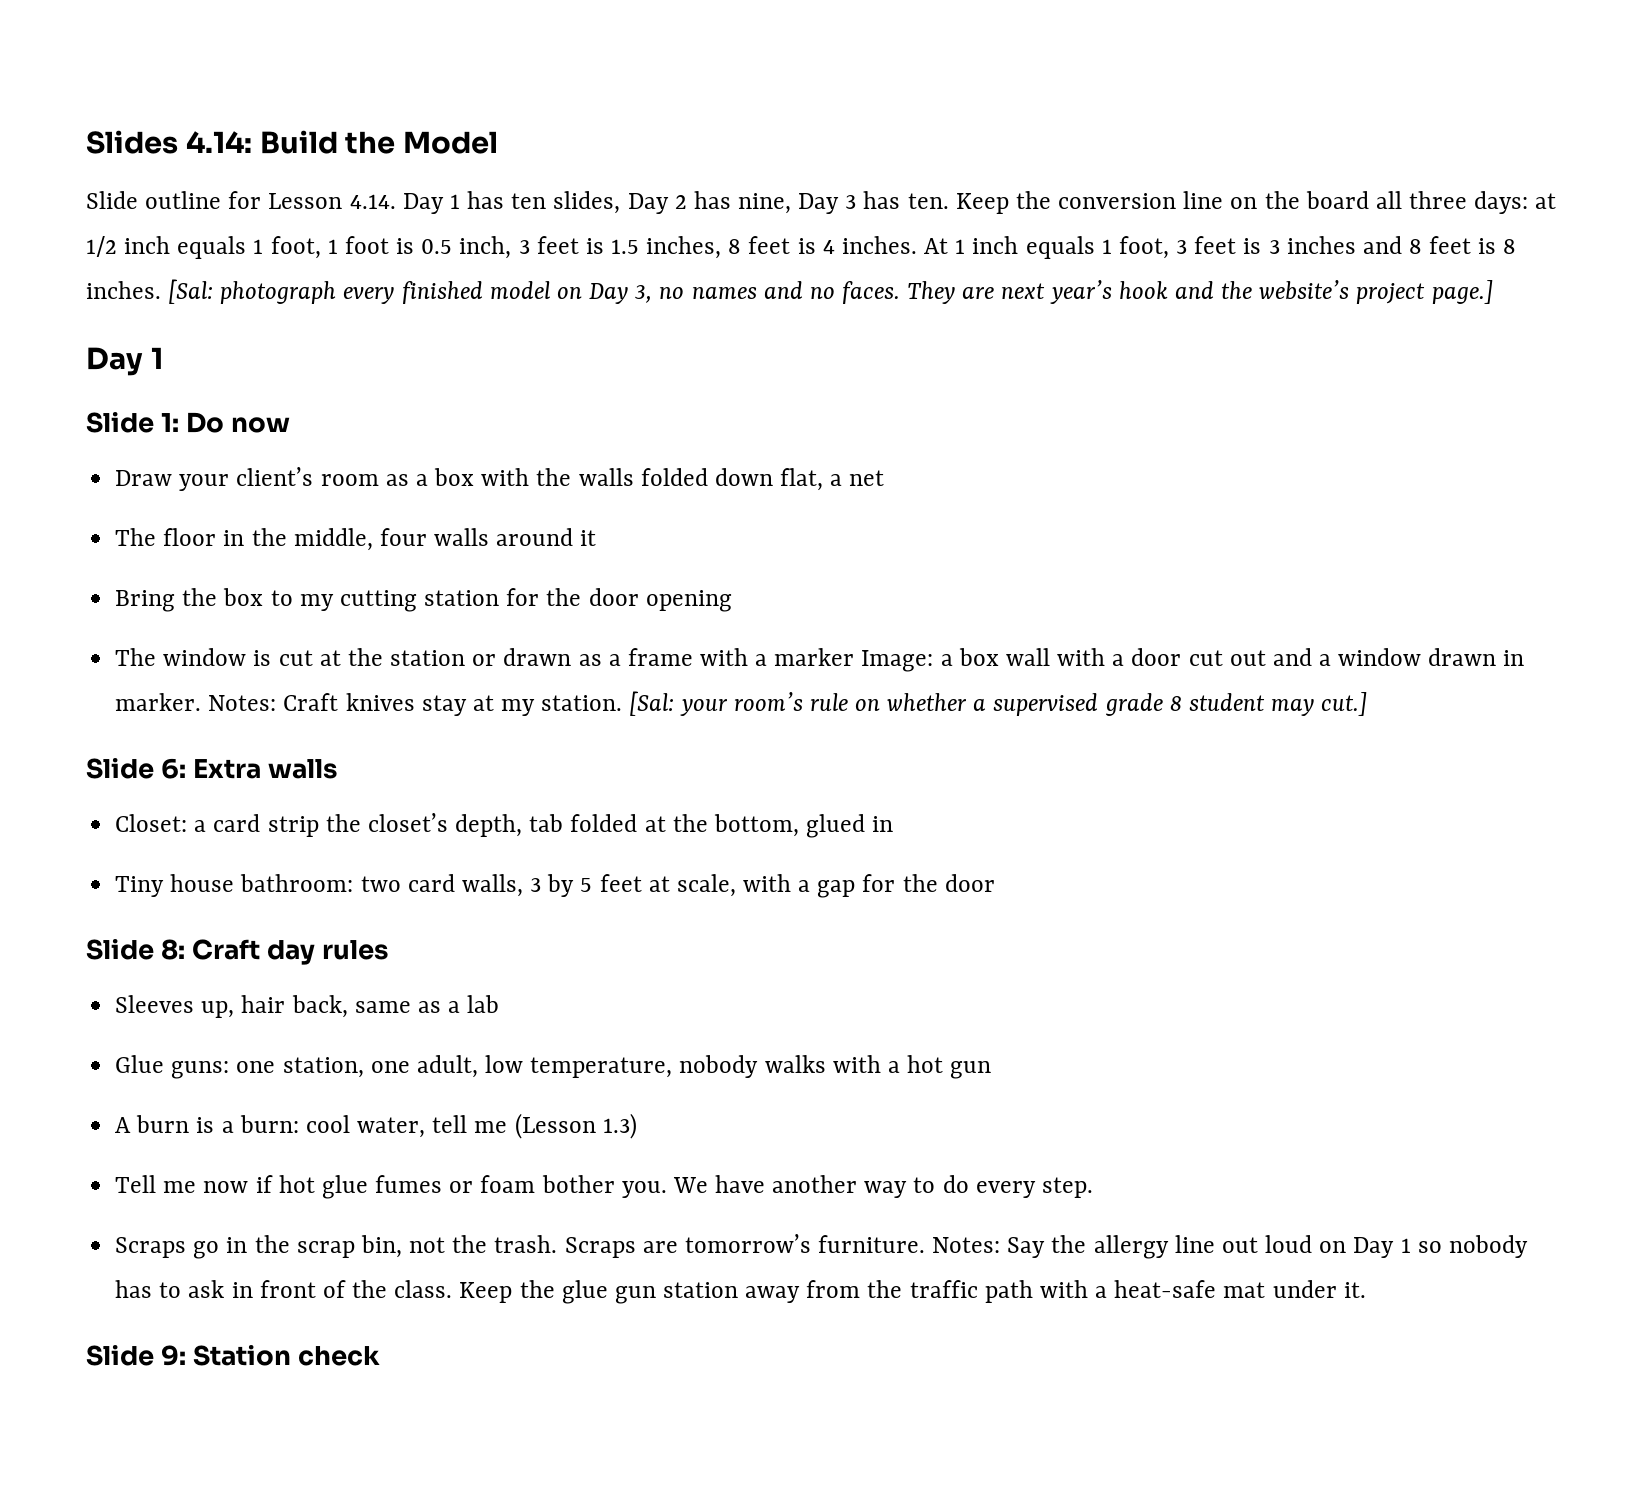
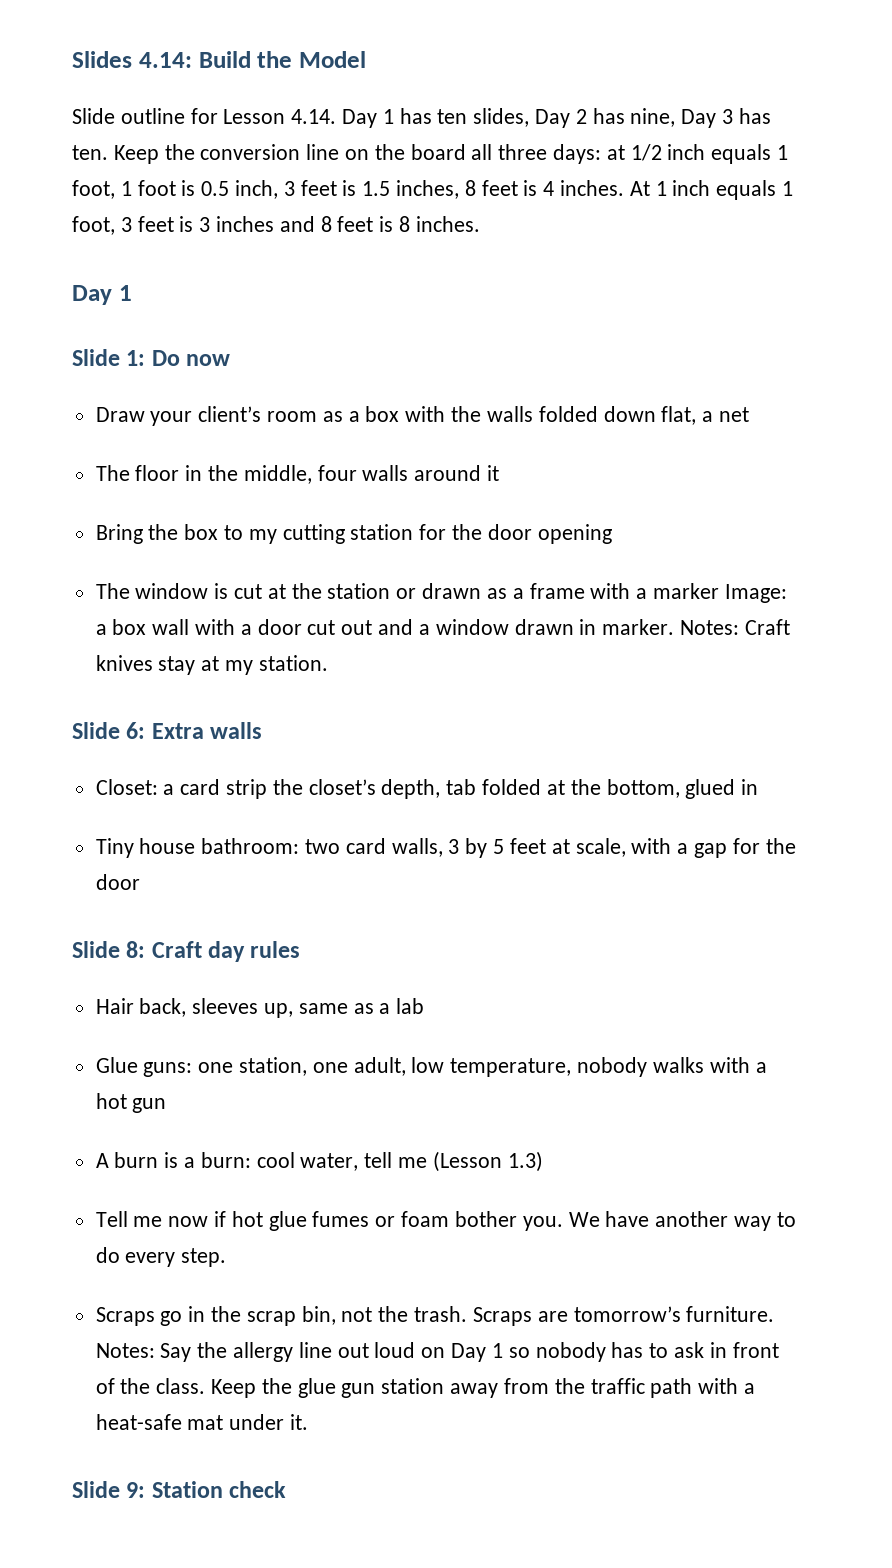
- [Sal: photograph every finished model on Day 3, no names and no faces. They are next year’s hook and the website’s project page.]
- [Sal: your room’s rule on whether a supervised grade 8 student may cut.]
- Sleeves up, hair back, same as a lab
+ Hair back, sleeves up, same as a lab

